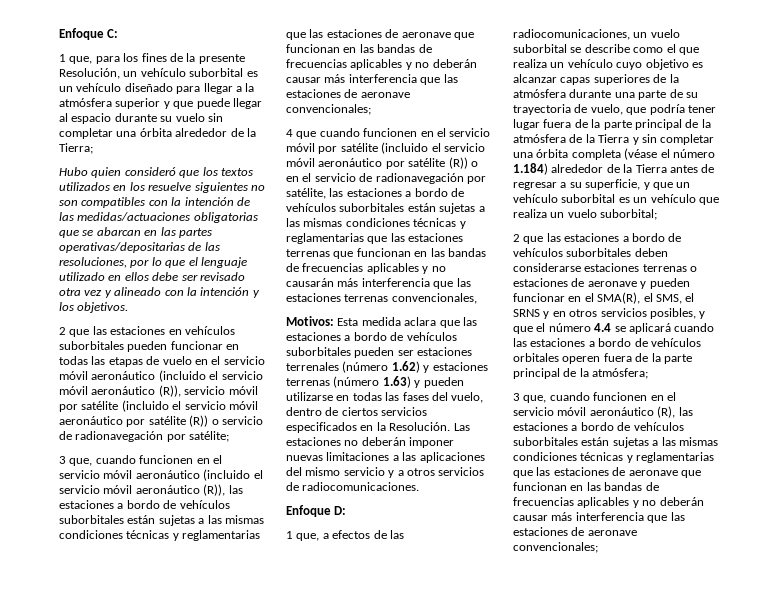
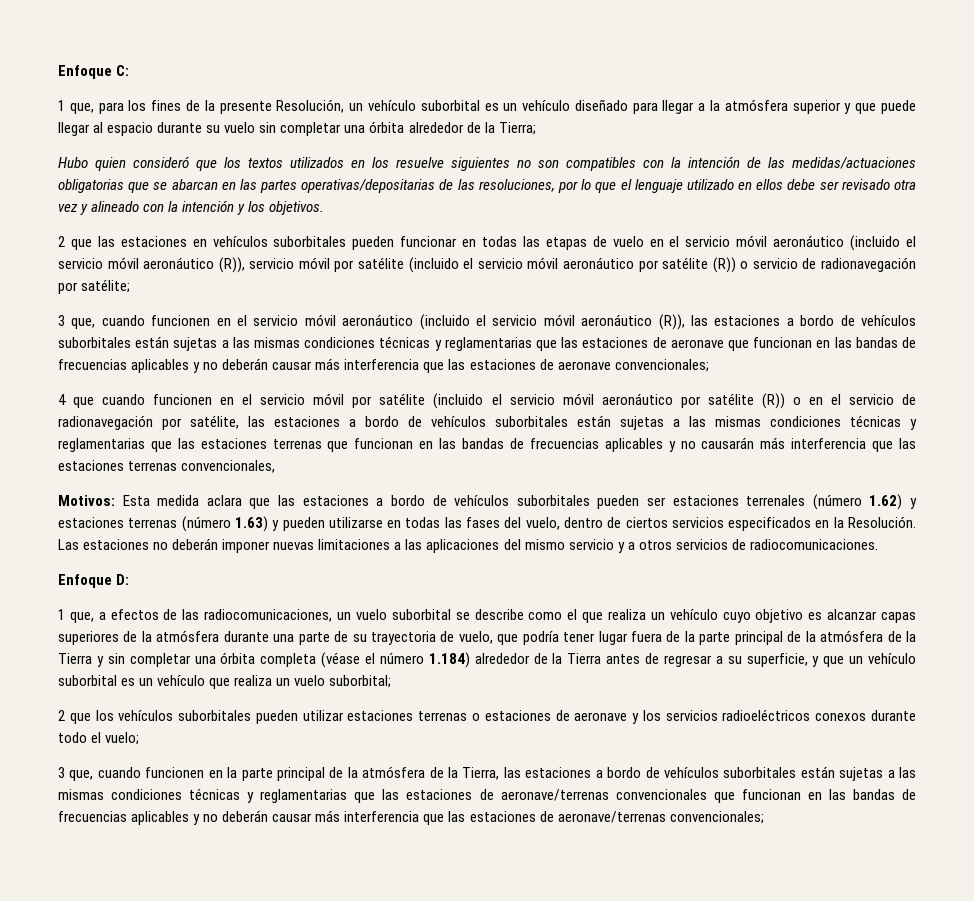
- 2 que las estaciones a bordo de vehículos suborbitales deben considerarse estaciones terrenas o estaciones de aeronave y pueden funcionar en el SMA(R), el SMS, el SRNS y en otros servicios posibles, y que el número 4.4 se aplicará cuando las estaciones a bordo de vehículos orbitales operen fuera de la parte principal de la atmósfera;
- 3 que, cuando funcionen en el servicio móvil aeronáutico (R), las estaciones a bordo de vehículos suborbitales están sujetas a las mismas condiciones técnicas y reglamentarias que las estaciones de aeronave que funcionan en las bandas de frecuencias aplicables y no deberán causar más interferencia que las estaciones de aeronave convencionales;
+ 2 que los vehículos suborbitales pueden utilizar estaciones terrenas o estaciones de aeronave y los servicios radioeléctricos conexos durante todo el vuelo;
+ 3 que, cuando funcionen en la parte principal de la atmósfera de la Tierra, las estaciones a bordo de vehículos suborbitales están sujetas a las mismas condiciones técnicas y reglamentarias que las estaciones de aeronave/terrenas convencionales que funcionan en las bandas de frecuencias aplicables y no deberán causar más interferencia que las estaciones de aeronave/terrenas convencionales;

